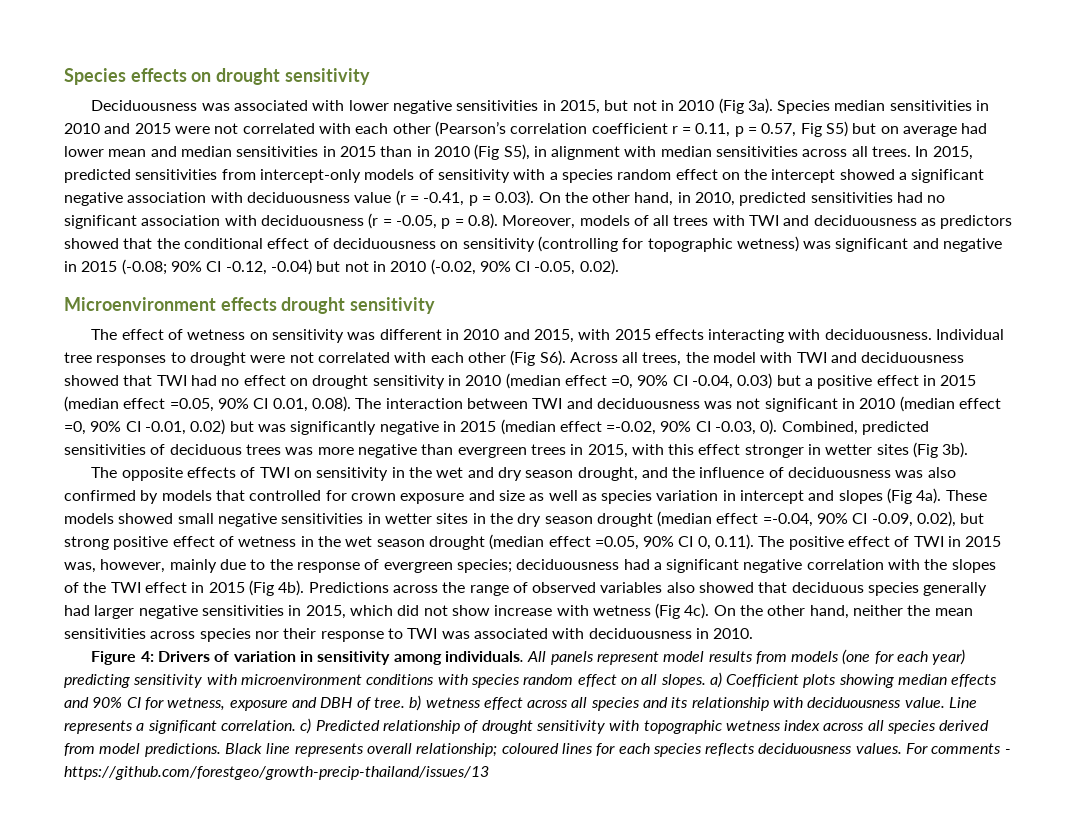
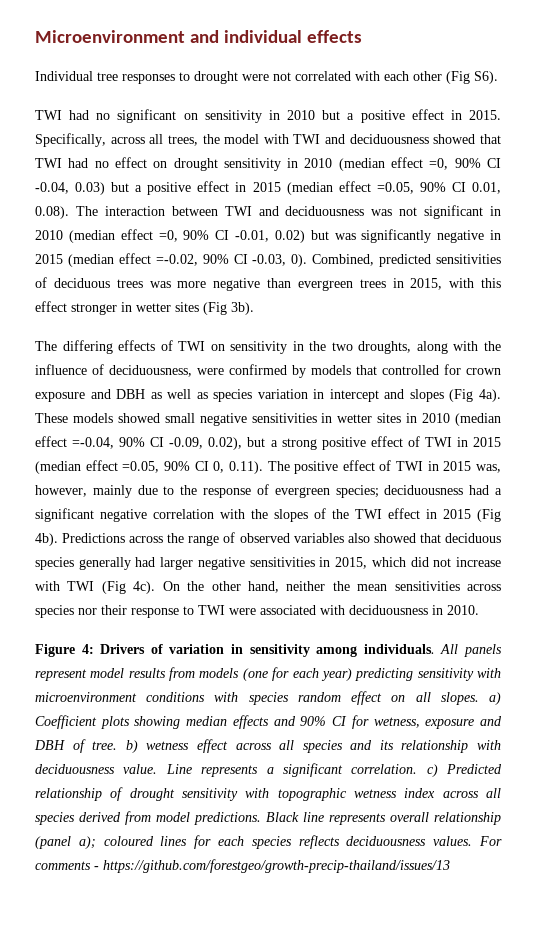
- Species effects on drought sensitivity
- Deciduousness was associated with lower negative sensitivities in 2015, but not in 2010 (Fig 3a). Species median sensitivities in 2010 and 2015 were not correlated with each other (Pearson’s correlation coefficient r = 0.11, p = 0.57, Fig S5) but on average had lower mean and median sensitivities in 2015 than in 2010 (Fig S5), in alignment with median sensitivities across all trees. In 2015, predicted sensitivities from intercept-only models of sensitivity with a species random effect on the intercept showed a significant negative association with deciduousness value (r = -0.41, p = 0.03). On the other hand, in 2010, predicted sensitivities had no significant association with deciduousness (r = -0.05, p = 0.8). Moreover, models of all trees with TWI and deciduousness as predictors showed that the conditional effect of deciduousness on sensitivity (controlling for topographic wetness) was significant and negative in 2015 (-0.08; 90% CI -0.12, -0.04) but not in 2010 (-0.02, 90% CI -0.05, 0.02).
- Microenvironment effects drought sensitivity
- The effect of wetness on sensitivity was different in 2010 and 2015, with 2015 effects interacting with deciduousness. Individual tree responses to drought were not correlated with each other (Fig S6). Across all trees, the model with TWI and deciduousness showed that TWI had no effect on drought sensitivity in 2010 (median effect =0, 90% CI -0.04, 0.03) but a positive effect in 2015 (median effect =0.05, 90% CI 0.01, 0.08). The interaction between TWI and deciduousness was not significant in 2010 (median effect =0, 90% CI -0.01, 0.02) but was significantly negative in 2015 (median effect =-0.02, 90% CI -0.03, 0).
+ Microenvironment and individual effects
+ Individual tree responses to drought were not correlated with each other (Fig S6).
+ TWI had no significant on sensitivity in 2010 but a positive effect in 2015. Specifically, across all trees, the model with TWI and deciduousness showed that TWI had no effect on drought sensitivity in 2010 (median effect =0, 90% CI -0.04, 0.03) but a positive effect in 2015 (median effect =0.05, 90% CI 0.01, 0.08). The interaction between TWI and deciduousness was not significant in 2010 (median effect =0, 90% CI -0.01, 0.02) but was significantly negative in 2015 (median effect =-0.02, 90% CI -0.03, 0).
- The opposite effects of TWI on sensitivity in the wet and dry season drought, and the influence of deciduousness was also confirmed by models that controlled for crown exposure and size as well as species variation in intercept and slopes (Fig 4a).
+ The differing effects of TWI on sensitivity in the two droughts, along with the influence of deciduousness, were confirmed by models that controlled for crown exposure and DBH as well as species variation in intercept and slopes (Fig 4a).
- These models showed small negative sensitivities in wetter sites in the dry season drought (median effect =-0.04, 90% CI -0.09, 0.02), but strong positive effect of wetness in the wet season drought (median effect =0.05, 90% CI 0, 0.11). The positive effect of TWI in 2015 was, however, mainly due to the response of evergreen species;
+ These models showed small negative sensitivities in wetter sites in 2010 (median effect =-0.04, 90% CI -0.09, 0.02), but a strong positive effect of TWI in 2015 (median effect =0.05, 90% CI 0, 0.11). The positive effect of TWI in 2015 was, however, mainly due to the response of evergreen species;
- Predictions across the range of observed variables also showed that deciduous species generally had larger negative sensitivities in 2015, which did not show increase with wetness (Fig 4c).
+ Predictions across the range of observed variables also showed that deciduous species generally had larger negative sensitivities in 2015, which did not increase with TWI (Fig 4c).
- On the other hand, neither the mean sensitivities across species nor their response to TWI was associated with deciduousness in 2010.
+ On the other hand, neither the mean sensitivities across species nor their response to TWI were associated with deciduousness in 2010.
- Black line represents overall relationship; coloured lines for each species reflects deciduousness values.
+ Black line represents overall relationship (panel a); coloured lines for each species reflects deciduousness values.

